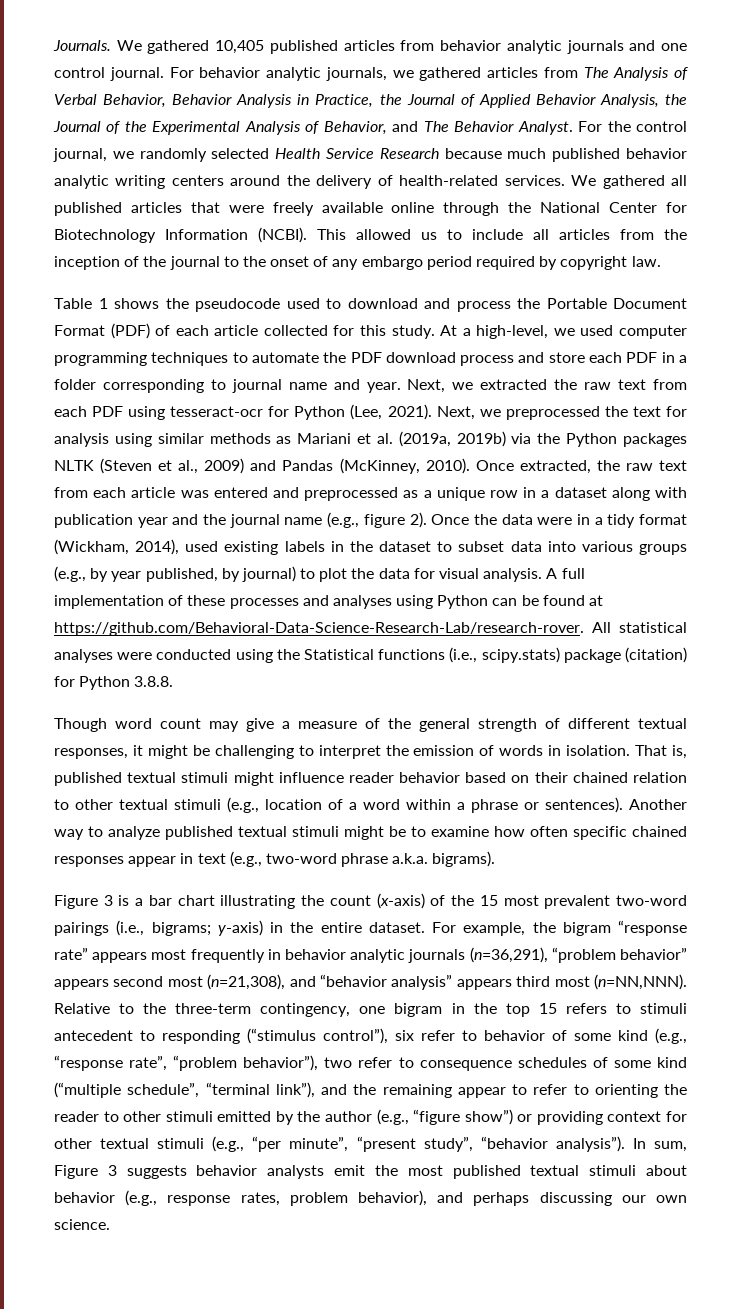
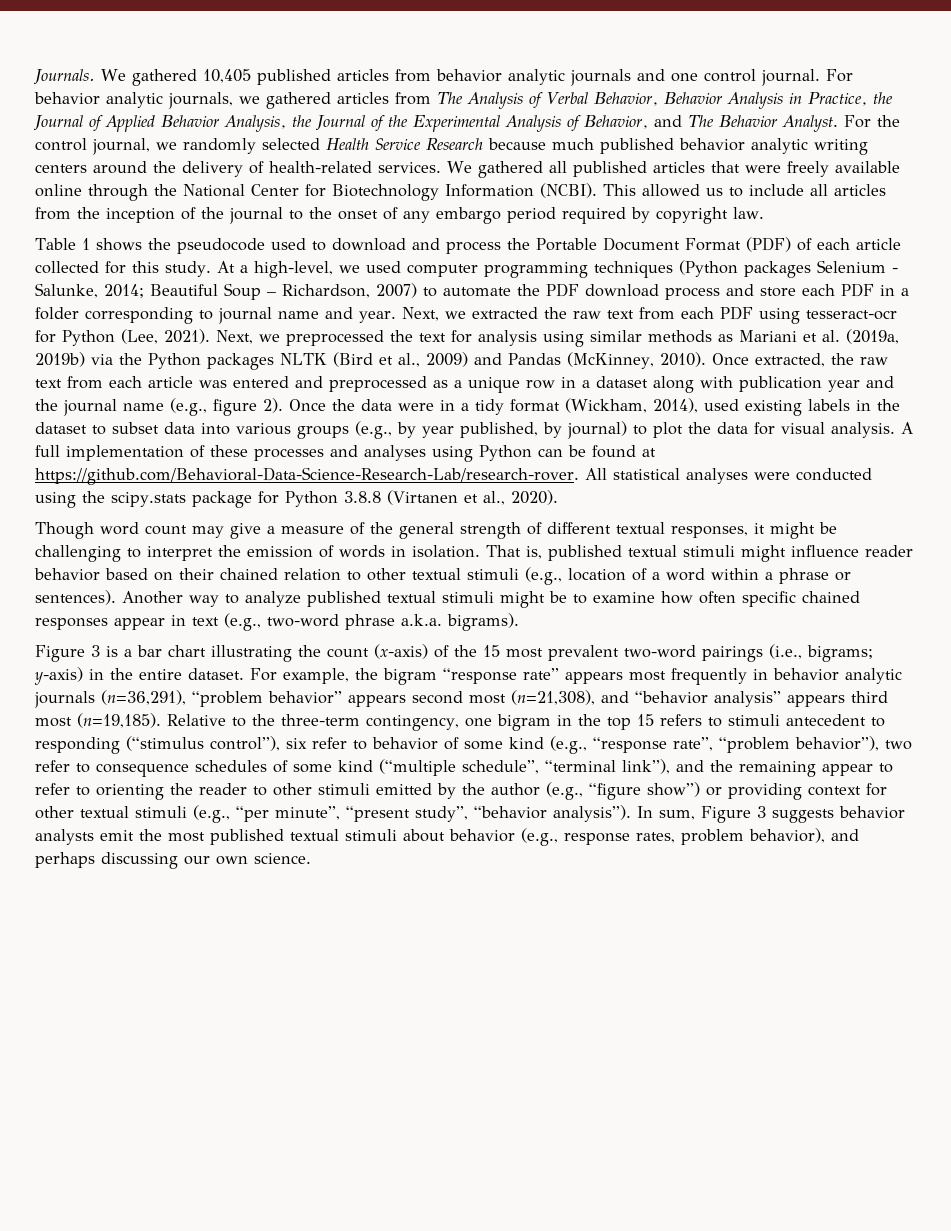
- At a high-level, we used computer programming techniques to automate the PDF download process and store each PDF in a folder corresponding to journal name and year.
+ At a high-level, we used computer programming techniques (Python packages Selenium - Salunke, 2014; Beautiful Soup – Richardson, 2007) to automate the PDF download process and store each PDF in a folder corresponding to journal name and year.
- Next, we preprocessed the text for analysis using similar methods as Mariani et al. (2019a, 2019b) via the Python packages NLTK (Steven et al., 2009) and Pandas (McKinney, 2010).
+ Next, we preprocessed the text for analysis using similar methods as Mariani et al. (2019a, 2019b) via the Python packages NLTK (Bird et al., 2009) and Pandas (McKinney, 2010).
- A full implementation of these processes and analyses using Python can be found at https://github.com/Behavioral-Data-Science-Research-Lab/research-rover. All statistical analyses were conducted using the Statistical functions (i.e., scipy.stats) package (citation) for Python 3.8.8.
+ A full implementation of these processes and analyses using Python can be found at https://github.com/Behavioral-Data-Science-Research-Lab/research-rover. All statistical analyses were conducted using the scipy.stats package for Python 3.8.8 (Virtanen et al., 2020).
- For example, the bigram “response rate” appears most frequently in behavior analytic journals (n=36,291), “problem behavior” appears second most (n=21,308), and “behavior analysis” appears third most (n=NN,NNN).
+ For example, the bigram “response rate” appears most frequently in behavior analytic journals (n=36,291), “problem behavior” appears second most (n=21,308), and “behavior analysis” appears third most (n=19,185).

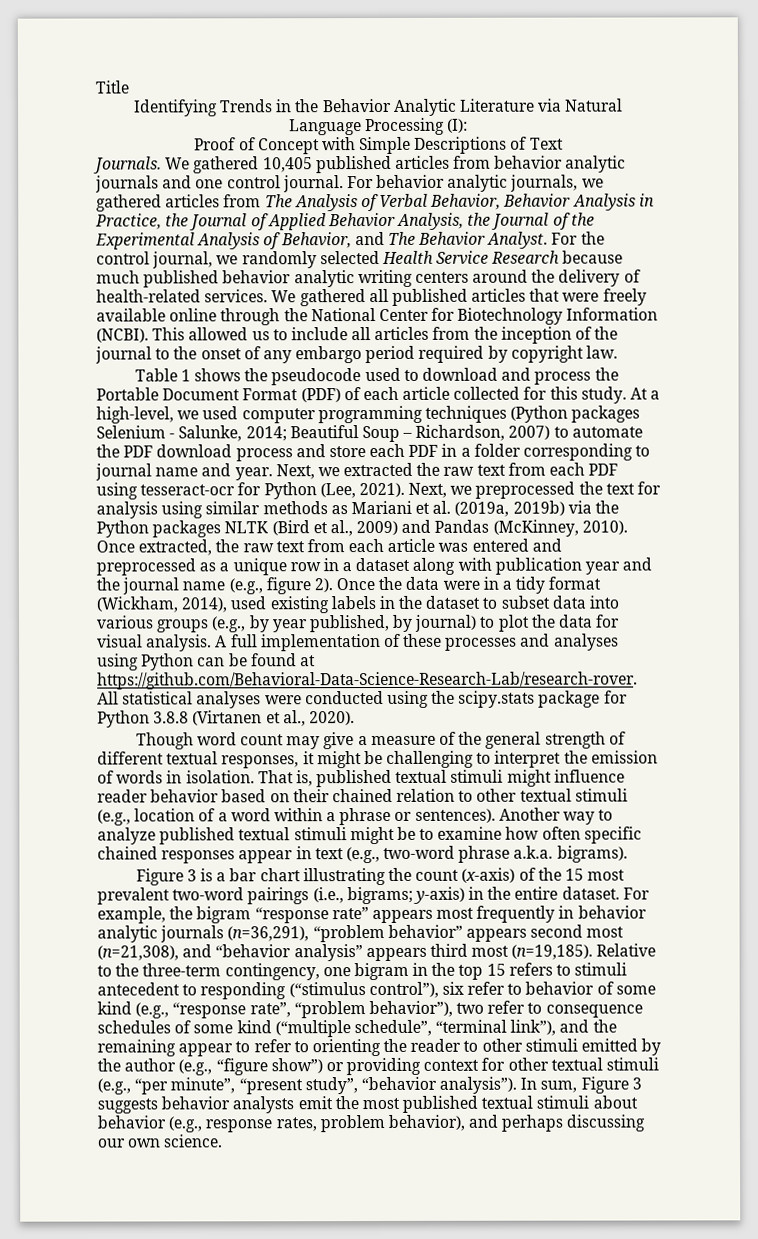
+ Title
+ Identifying Trends in the Behavior Analytic Literature via Natural Language Processing (I):
+ Proof of Concept with Simple Descriptions of Text

